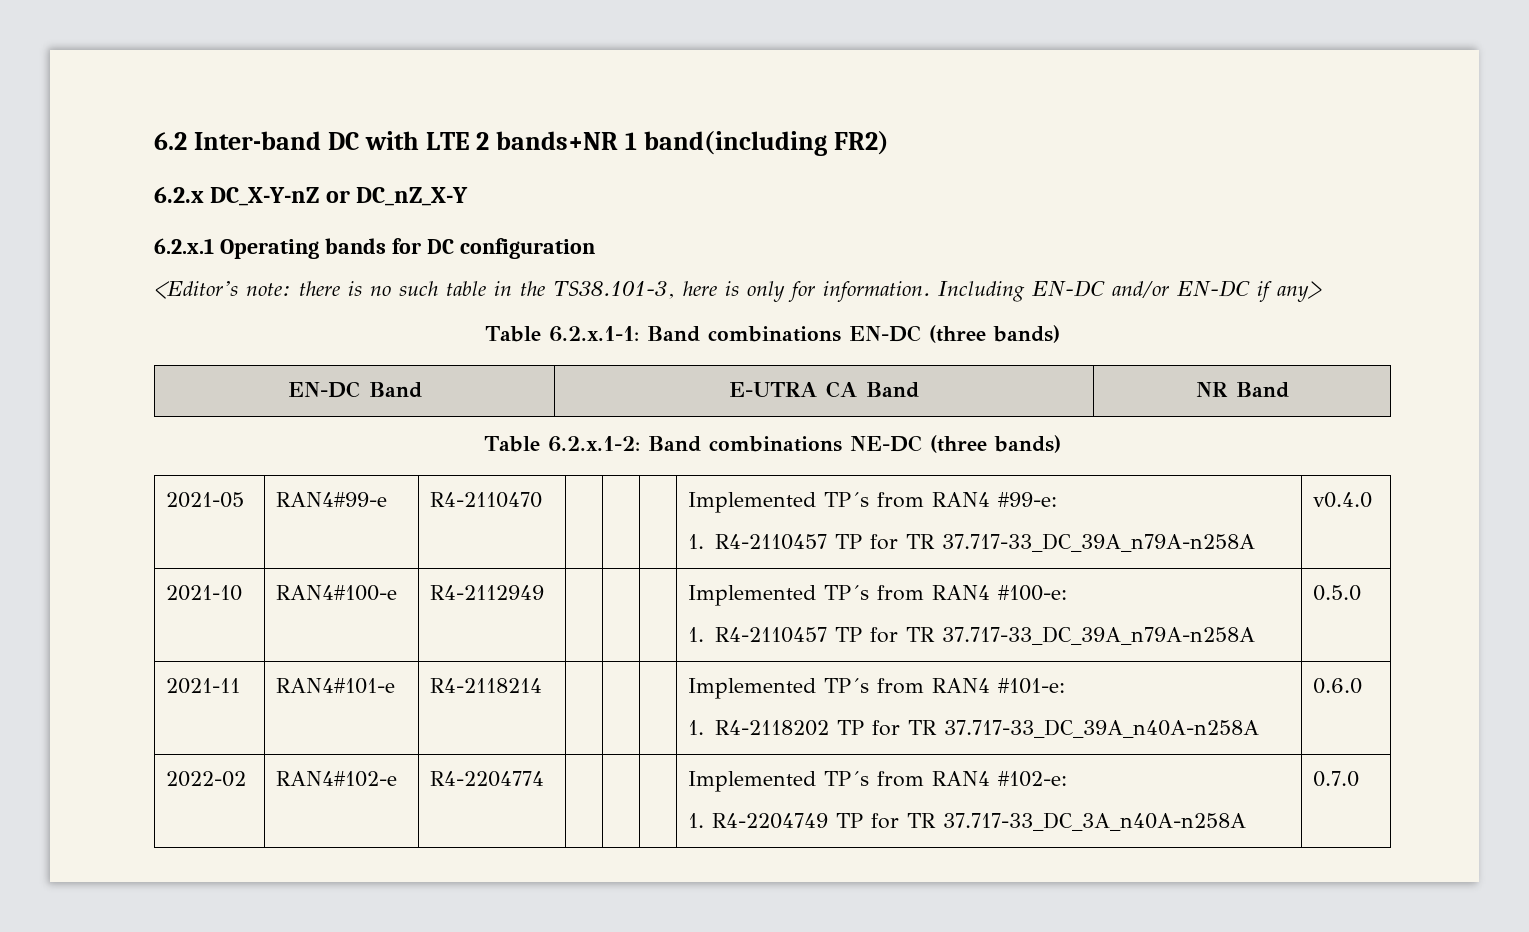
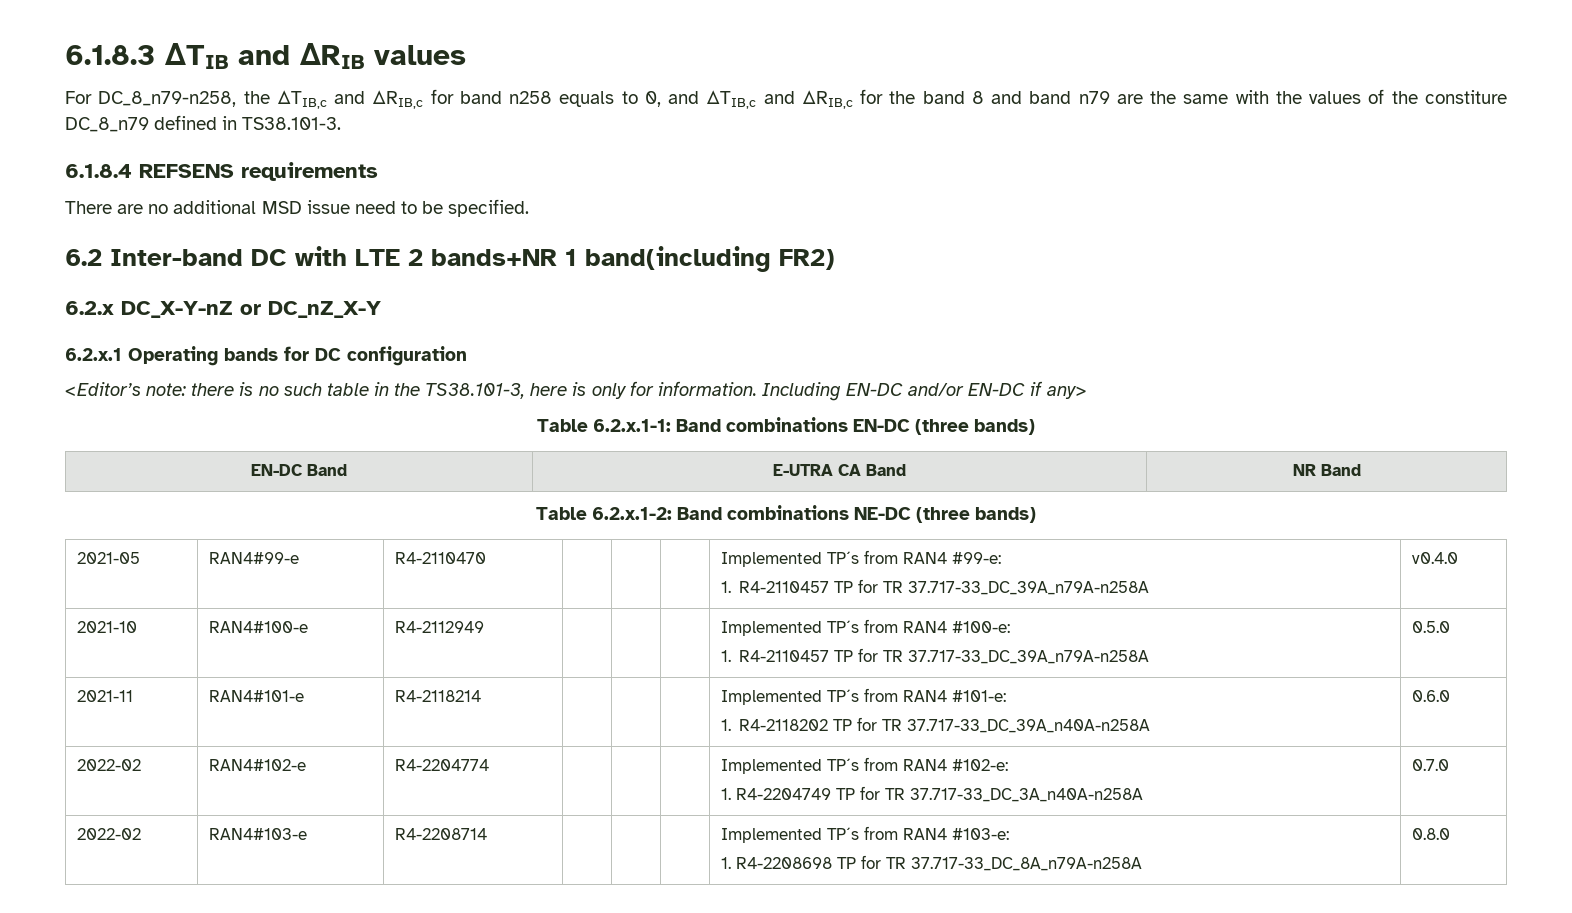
+ 6.1.8.3 ∆TIB and ∆RIB values
+ For DC_8_n79-n258, the ΔTIB,c and ΔRIB,c for band n258 equals to 0, and ΔTIB,c and ΔRIB,c for the band 8 and band n79 are the same with the values of the constiture DC_8_n79 defined in TS38.101-3.
+ 6.1.8.4 REFSENS requirements
+ There are no additional MSD issue need to be specified.
+ 2022-02 | RAN4#103-e | R4-2208714 | | | | Implemented TP´s from RAN4 #103-e:
+ 1. R4-2208698 TP for TR 37.717-33_DC_8A_n79A-n258A | 0.8.0

